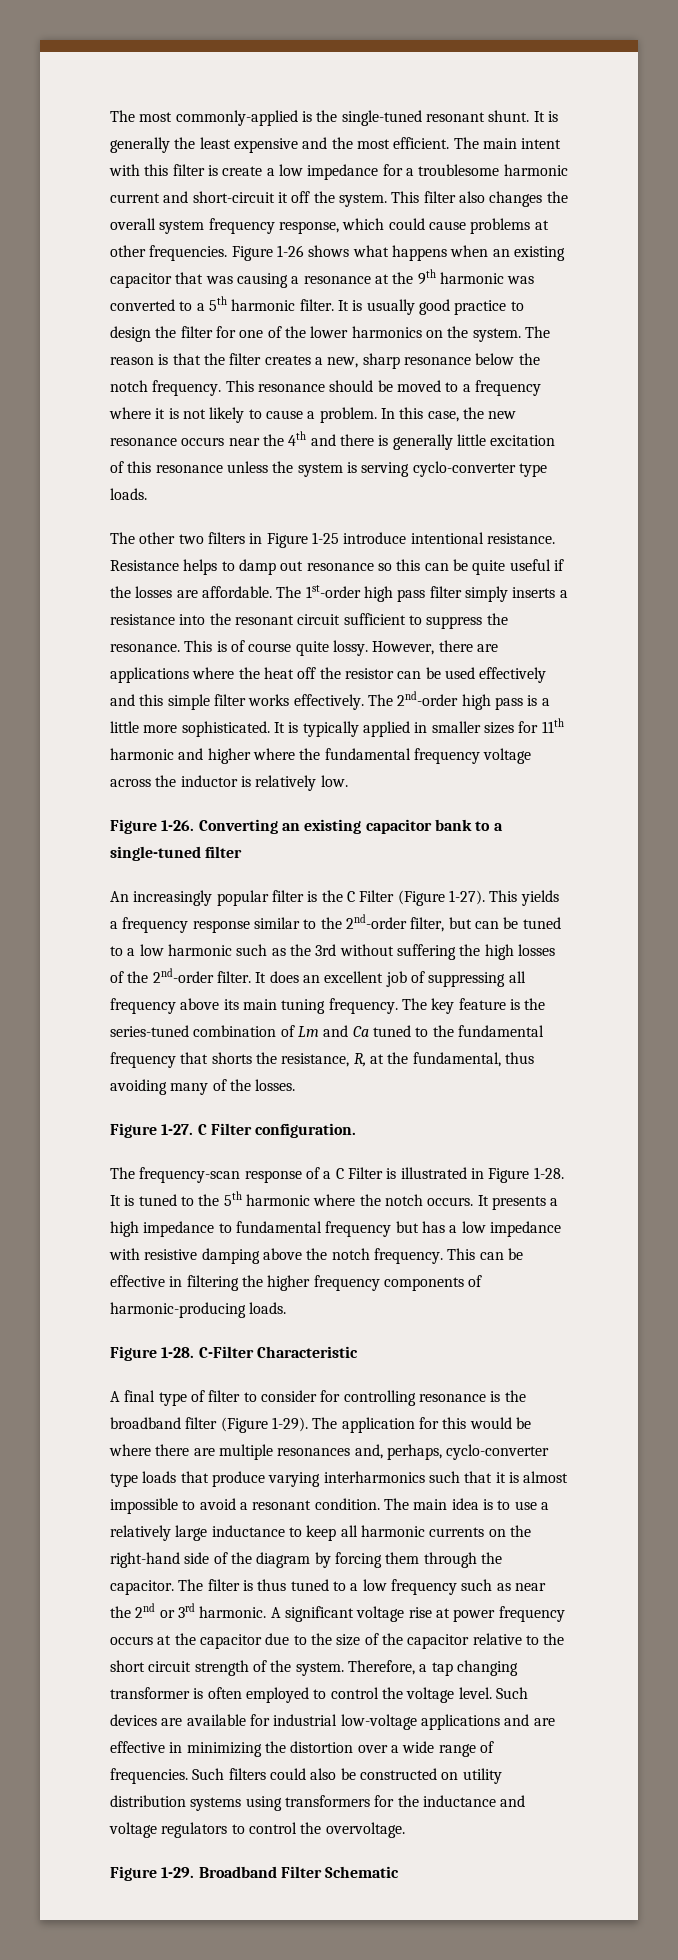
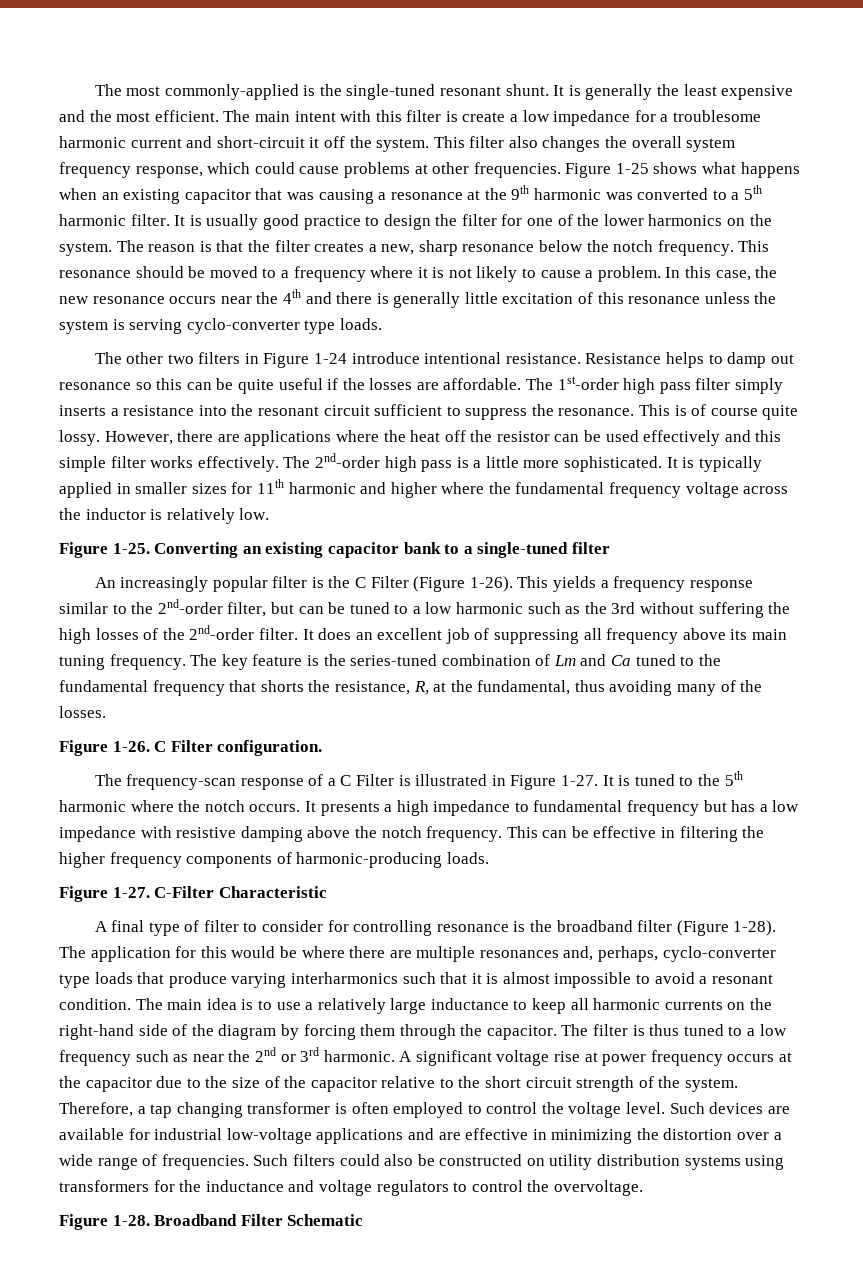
- Figure 1-26 shows what happens when an existing capacitor that was causing a resonance at the 9th harmonic was converted to a 5th harmonic filter.
+ Figure 1-25 shows what happens when an existing capacitor that was causing a resonance at the 9th harmonic was converted to a 5th harmonic filter.
- The other two filters in Figure 1-25 introduce intentional resistance.
+ The other two filters in Figure 1-24 introduce intentional resistance.
- Figure 1-26.
+ Figure 1-25.
- An increasingly popular filter is the C Filter (Figure 1-27).
+ An increasingly popular filter is the C Filter (Figure 1-26).
- Figure 1-27.
+ Figure 1-26.
- The frequency-scan response of a C Filter is illustrated in Figure 1-28.
+ The frequency-scan response of a C Filter is illustrated in Figure 1-27.
  This can be effective in filtering the higher frequency components of harmonic-producing loads.
- Figure 1-28.
+ Figure 1-27.
- A final type of filter to consider for controlling resonance is the broadband filter (Figure 1-29).
+ A final type of filter to consider for controlling resonance is the broadband filter (Figure 1-28).
- Figure 1-29.
+ Figure 1-28.

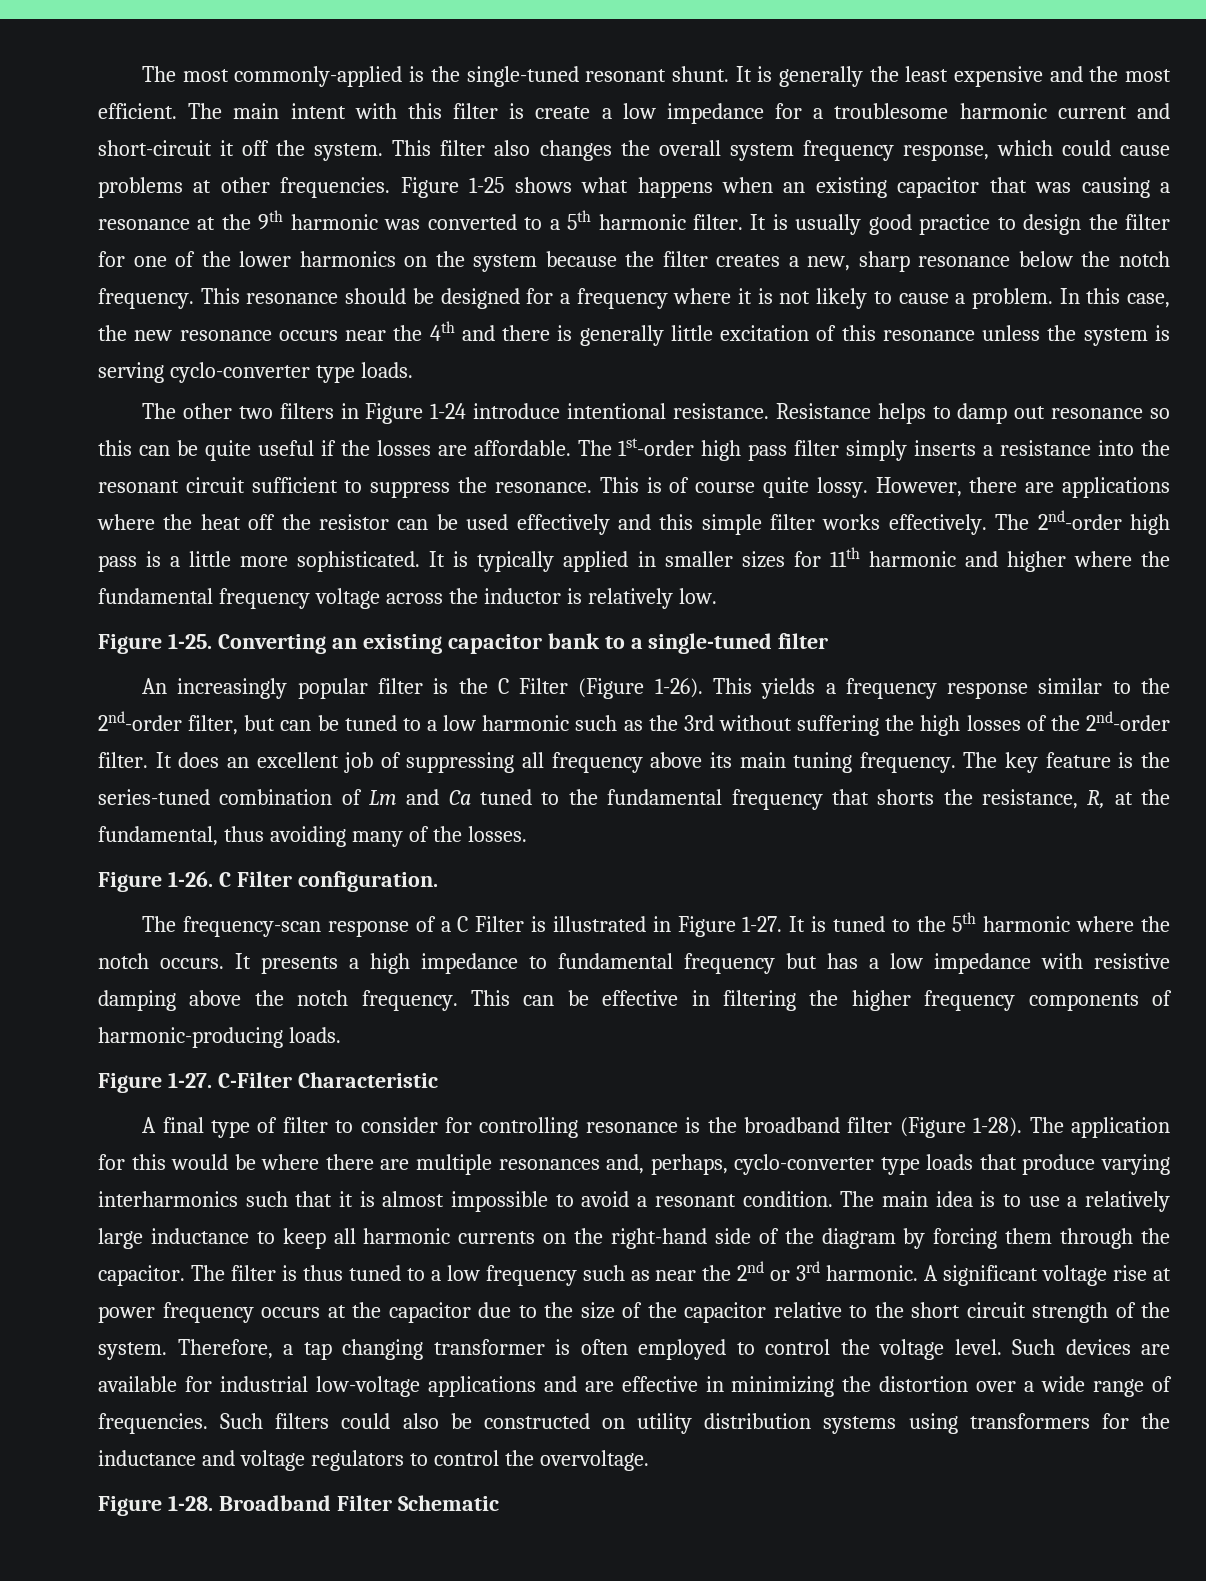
- It is usually good practice to design the filter for one of the lower harmonics on the system. The reason is that the filter creates a new, sharp resonance below the notch frequency.
+ It is usually good practice to design the filter for one of the lower harmonics on the system because the filter creates a new, sharp resonance below the notch frequency.
- This resonance should be moved to a frequency where it is not likely to cause a problem.
+ This resonance should be designed for a frequency where it is not likely to cause a problem.

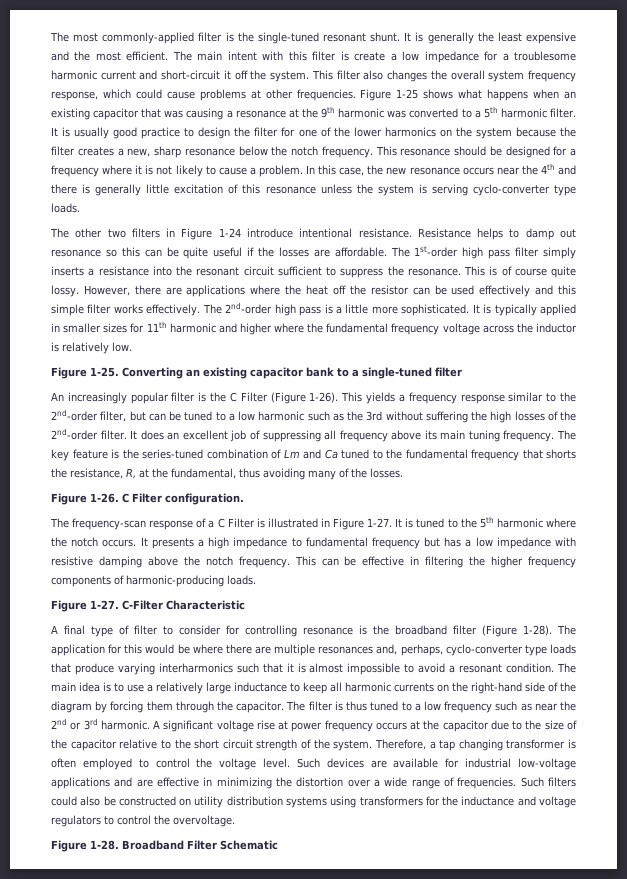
- The most commonly-applied is the single-tuned resonant shunt.
+ The most commonly-applied filter is the single-tuned resonant shunt.

